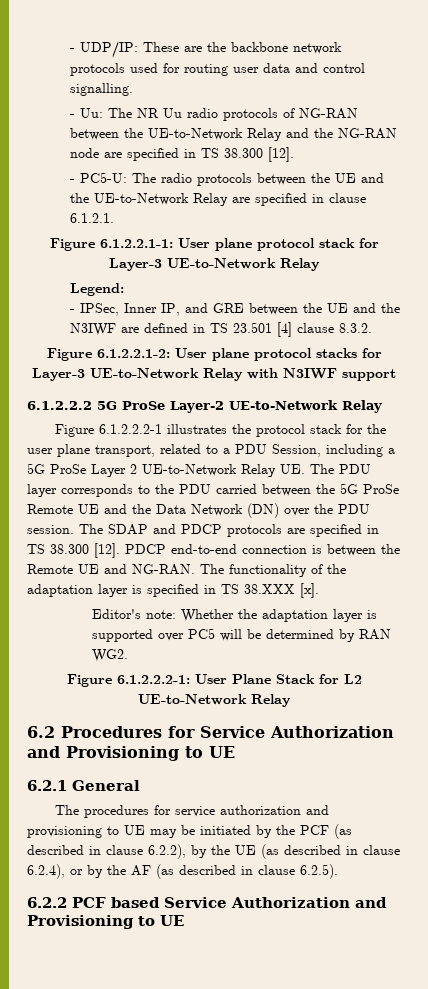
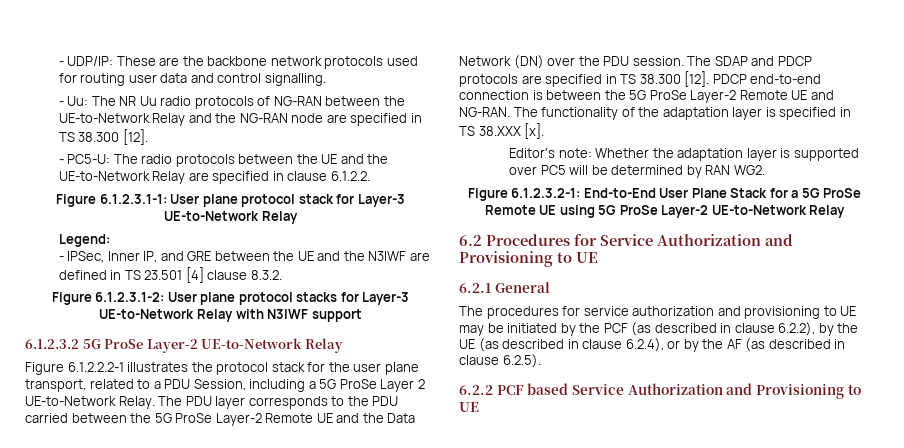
- - PC5-U: The radio protocols between the UE and the UE-to-Network Relay are specified in clause 6.1.2.1.
- Figure 6.1.2.2.1-1: User plane protocol stack for Layer-3 UE-to-Network Relay
+ - PC5-U: The radio protocols between the UE and the UE-to-Network Relay are specified in clause 6.1.2.2.
+ Figure 6.1.2.3.1-1: User plane protocol stack for Layer-3 UE-to-Network Relay
- Figure 6.1.2.2.1-2: User plane protocol stacks for Layer-3 UE-to-Network Relay with N3IWF support
+ Figure 6.1.2.3.1-2: User plane protocol stacks for Layer-3 UE-to-Network Relay with N3IWF support
- 6.1.2.2.2 5G ProSe Layer-2 UE-to-Network Relay
+ 6.1.2.3.2 5G ProSe Layer-2 UE-to-Network Relay
- Figure 6.1.2.2.2-1 illustrates the protocol stack for the user plane transport, related to a PDU Session, including a 5G ProSe Layer 2 UE-to-Network Relay UE. The PDU layer corresponds to the PDU carried between the 5G ProSe Remote UE and the Data Network (DN) over the PDU session.
+ Figure 6.1.2.2.2-1 illustrates the protocol stack for the user plane transport, related to a PDU Session, including a 5G ProSe Layer 2 UE-to-Network Relay. The PDU layer corresponds to the PDU carried between the 5G ProSe Layer-2 Remote UE and the Data Network (DN) over the PDU session.
- PDCP end-to-end connection is between the Remote UE and NG-RAN.
+ PDCP end-to-end connection is between the 5G ProSe Layer-2 Remote UE and NG-RAN.
- Figure 6.1.2.2.2-1: User Plane Stack for L2 UE-to-Network Relay
+ Figure 6.1.2.3.2-1: End-to-End User Plane Stack for a 5G ProSe Remote UE using 5G ProSe Layer-2 UE-to-Network Relay

